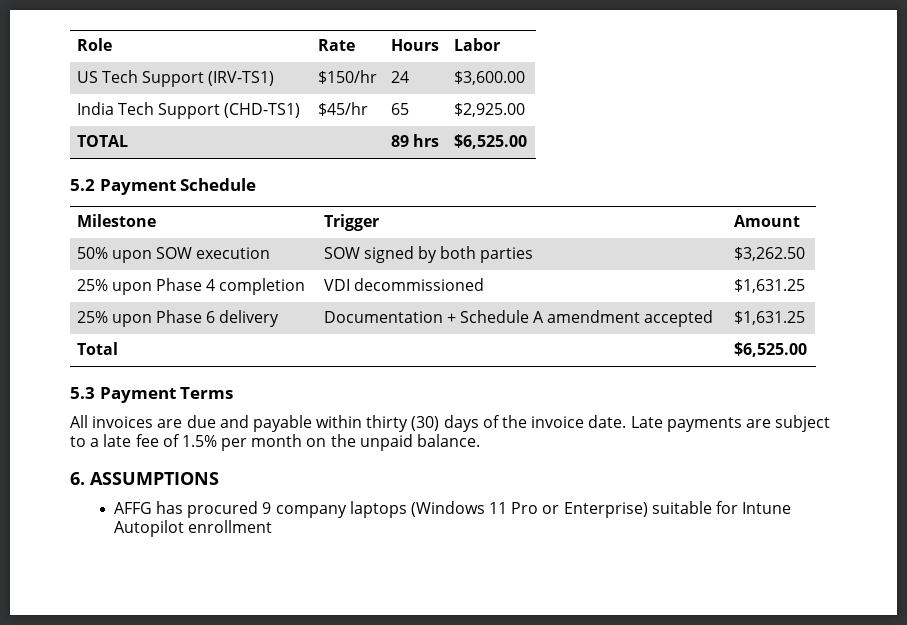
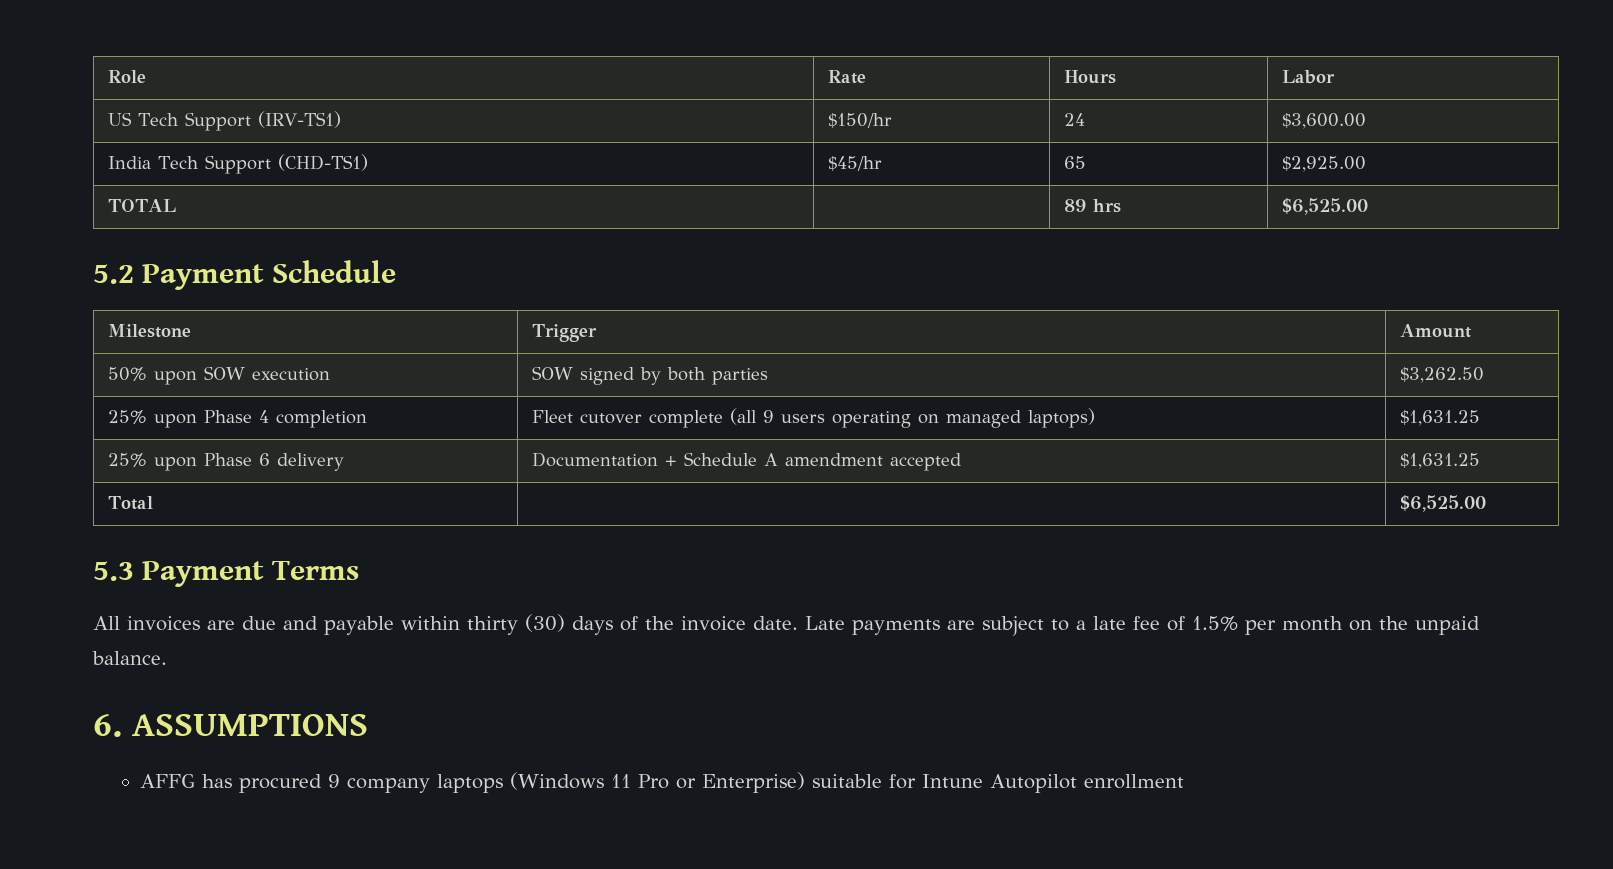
- 25% upon Phase 4 completion | VDI decommissioned | $1,631.25
+ 25% upon Phase 4 completion | Fleet cutover complete (all 9 users operating on managed laptops) | $1,631.25

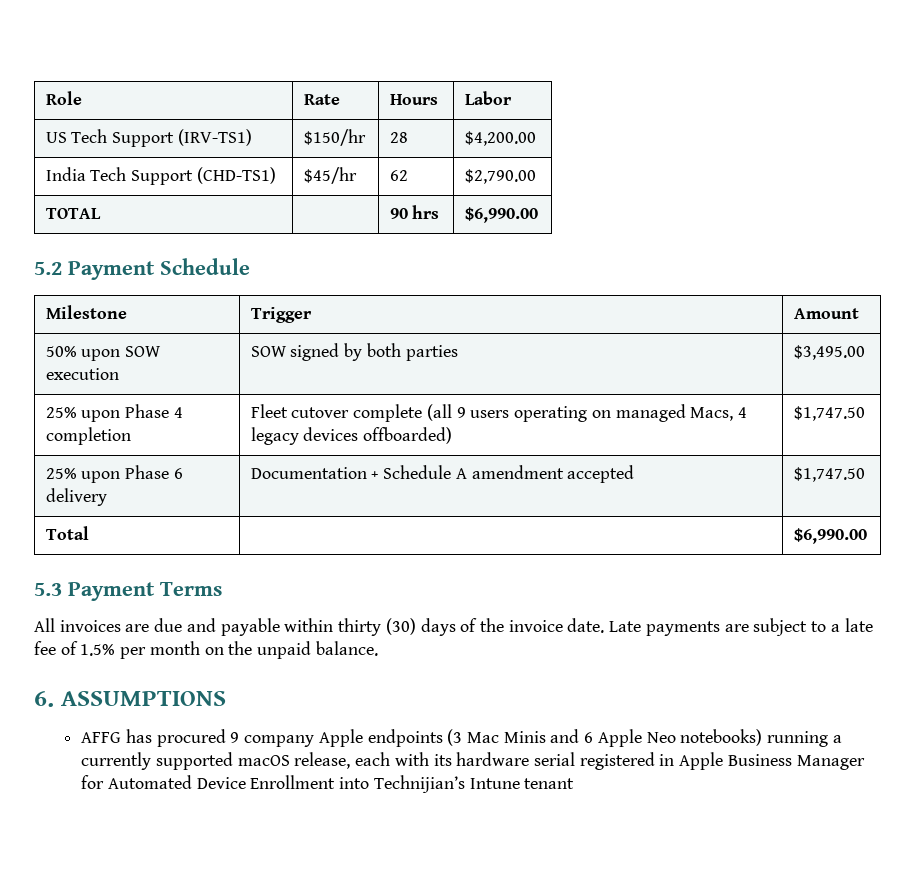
- US Tech Support (IRV-TS1) | $150/hr | 24 | $3,600.00
+ US Tech Support (IRV-TS1) | $150/hr | 28 | $4,200.00
- India Tech Support (CHD-TS1) | $45/hr | 65 | $2,925.00
+ India Tech Support (CHD-TS1) | $45/hr | 62 | $2,790.00
- TOTAL | | 89 hrs | $6,525.00
+ TOTAL | | 90 hrs | $6,990.00
- 50% upon SOW execution | SOW signed by both parties | $3,262.50
+ 50% upon SOW execution | SOW signed by both parties | $3,495.00
- 25% upon Phase 4 completion | Fleet cutover complete (all 9 users operating on managed laptops) | $1,631.25
+ 25% upon Phase 4 completion | Fleet cutover complete (all 9 users operating on managed Macs, 4 legacy devices offboarded) | $1,747.50
- 25% upon Phase 6 delivery | Documentation + Schedule A amendment accepted | $1,631.25
+ 25% upon Phase 6 delivery | Documentation + Schedule A amendment accepted | $1,747.50
- Total | | $6,525.00
+ Total | | $6,990.00
- AFFG has procured 9 company laptops (Windows 11 Pro or Enterprise) suitable for Intune Autopilot enrollment
+ AFFG has procured 9 company Apple endpoints (3 Mac Minis and 6 Apple Neo notebooks) running a currently supported macOS release, each with its hardware serial registered in Apple Business Manager for Automated Device Enrollment into Technijian’s Intune tenant

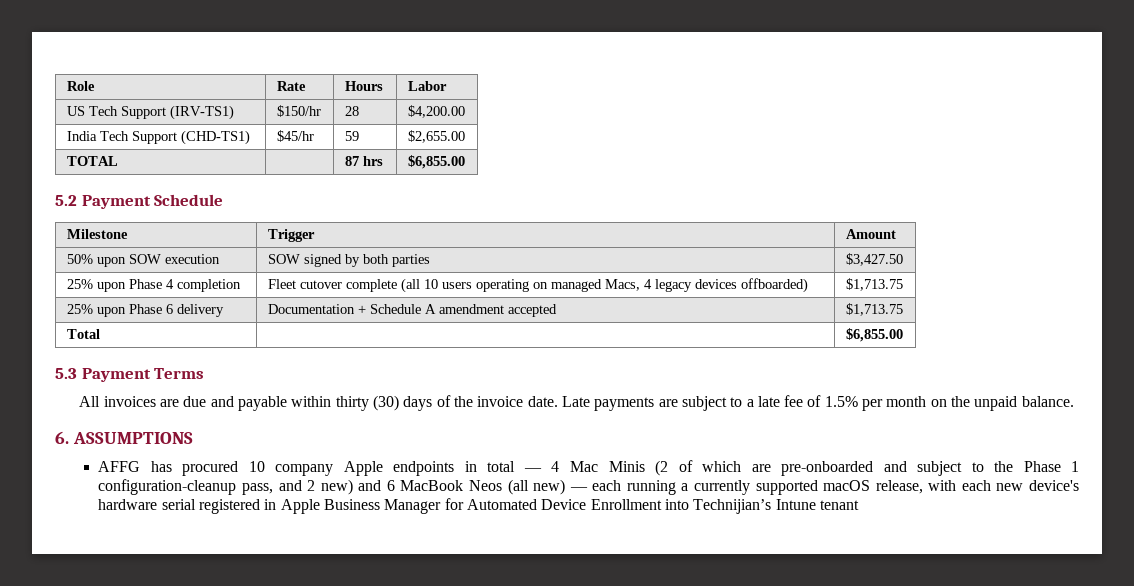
- India Tech Support (CHD-TS1) | $45/hr | 62 | $2,790.00
+ India Tech Support (CHD-TS1) | $45/hr | 59 | $2,655.00
- TOTAL | | 90 hrs | $6,990.00
+ TOTAL | | 87 hrs | $6,855.00
- 50% upon SOW execution | SOW signed by both parties | $3,495.00
+ 50% upon SOW execution | SOW signed by both parties | $3,427.50
- 25% upon Phase 4 completion | Fleet cutover complete (all 9 users operating on managed Macs, 4 legacy devices offboarded) | $1,747.50
+ 25% upon Phase 4 completion | Fleet cutover complete (all 10 users operating on managed Macs, 4 legacy devices offboarded) | $1,713.75
- 25% upon Phase 6 delivery | Documentation + Schedule A amendment accepted | $1,747.50
+ 25% upon Phase 6 delivery | Documentation + Schedule A amendment accepted | $1,713.75
- Total | | $6,990.00
+ Total | | $6,855.00
- AFFG has procured 9 company Apple endpoints (3 Mac Minis and 6 Apple Neo notebooks) running a currently supported macOS release, each with its hardware serial registered in Apple Business Manager for Automated Device Enrollment into Technijian’s Intune tenant
+ AFFG has procured 10 company Apple endpoints in total — 4 Mac Minis (2 of which are pre-onboarded and subject to the Phase 1 configuration-cleanup pass, and 2 new) and 6 MacBook Neos (all new) — each running a currently supported macOS release, with each new device's hardware serial registered in Apple Business Manager for Automated Device Enrollment into Technijian’s Intune tenant

